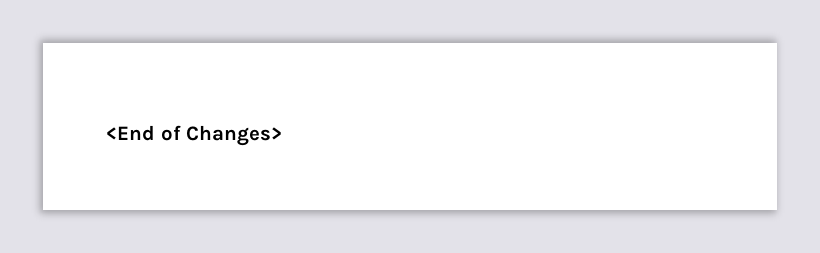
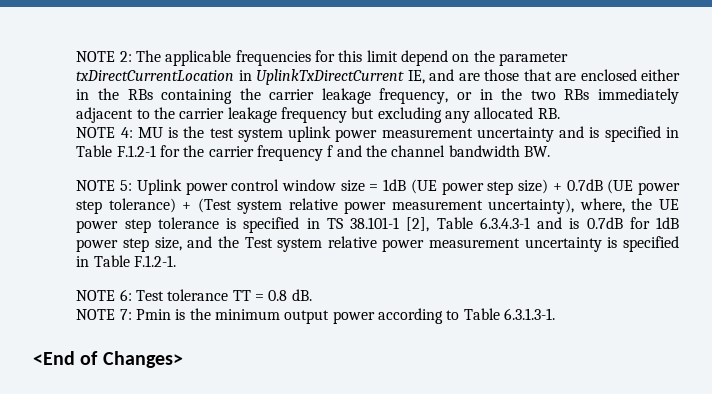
+ NOTE 2: The applicable frequencies for this limit depend on the parameter txDirectCurrentLocation in UplinkTxDirectCurrent IE, and are those that are enclosed either in the RBs containing the carrier leakage frequency, or in the two RBs immediately adjacent to the carrier leakage frequency but excluding any allocated RB.
+ NOTE 4: MU is the test system uplink power measurement uncertainty and is specified in Table F.1.2-1 for the carrier frequency f and the channel bandwidth BW.
+ NOTE 5: Uplink power control window size = 1dB (UE power step size) + 0.7dB (UE power step tolerance) + (Test system relative power measurement uncertainty), where, the UE power step tolerance is specified in TS 38.101-1 [2], Table 6.3.4.3-1 and is 0.7dB for 1dB power step size, and the Test system relative power measurement uncertainty is specified in Table F.1.2-1.
+ NOTE 6: Test tolerance TT = 0.8 dB.
+ NOTE 7: Pmin is the minimum output power according to Table 6.3.1.3-1.

